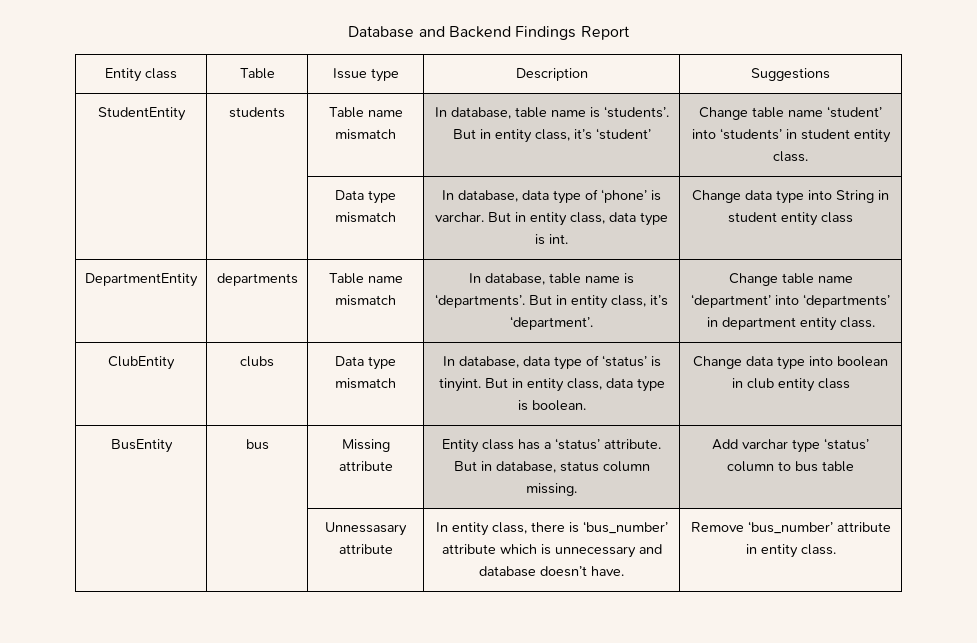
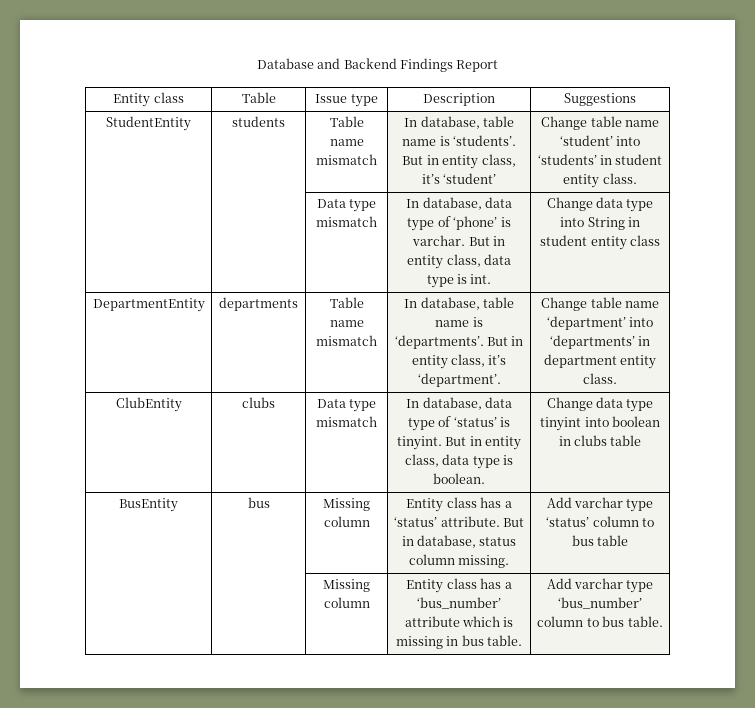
- ClubEntity | clubs | Data type mismatch | In database, data type of ‘status’ is tinyint. But in entity class, data type is boolean. | Change data type into boolean in club entity class
+ ClubEntity | clubs | Data type mismatch | In database, data type of ‘status’ is tinyint. But in entity class, data type is boolean. | Change data type tinyint into boolean in clubs table
- BusEntity | bus | Missing attribute | Entity class has a ‘status’ attribute. But in database, status column missing. | Add varchar type ‘status’ column to bus table
+ BusEntity | bus | Missing column | Entity class has a ‘status’ attribute. But in database, status column missing. | Add varchar type ‘status’ column to bus table
- | | Unnessasary attribute | In entity class, there is ‘bus_number’ attribute which is unnecessary and database doesn’t have. | Remove ‘bus_number’ attribute in entity class.
+ | | Missing column | Entity class has a ‘bus_number’ attribute which is missing in bus table. | Add varchar type ‘bus_number’ column to bus table.

